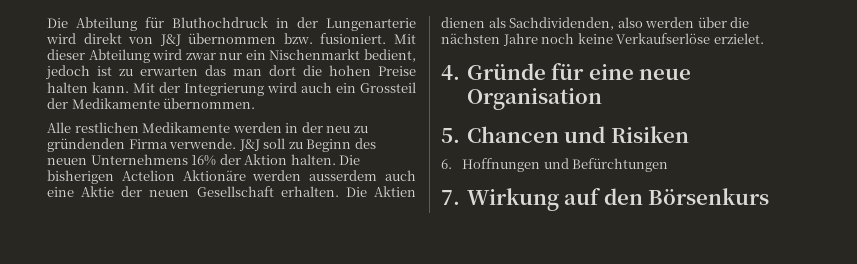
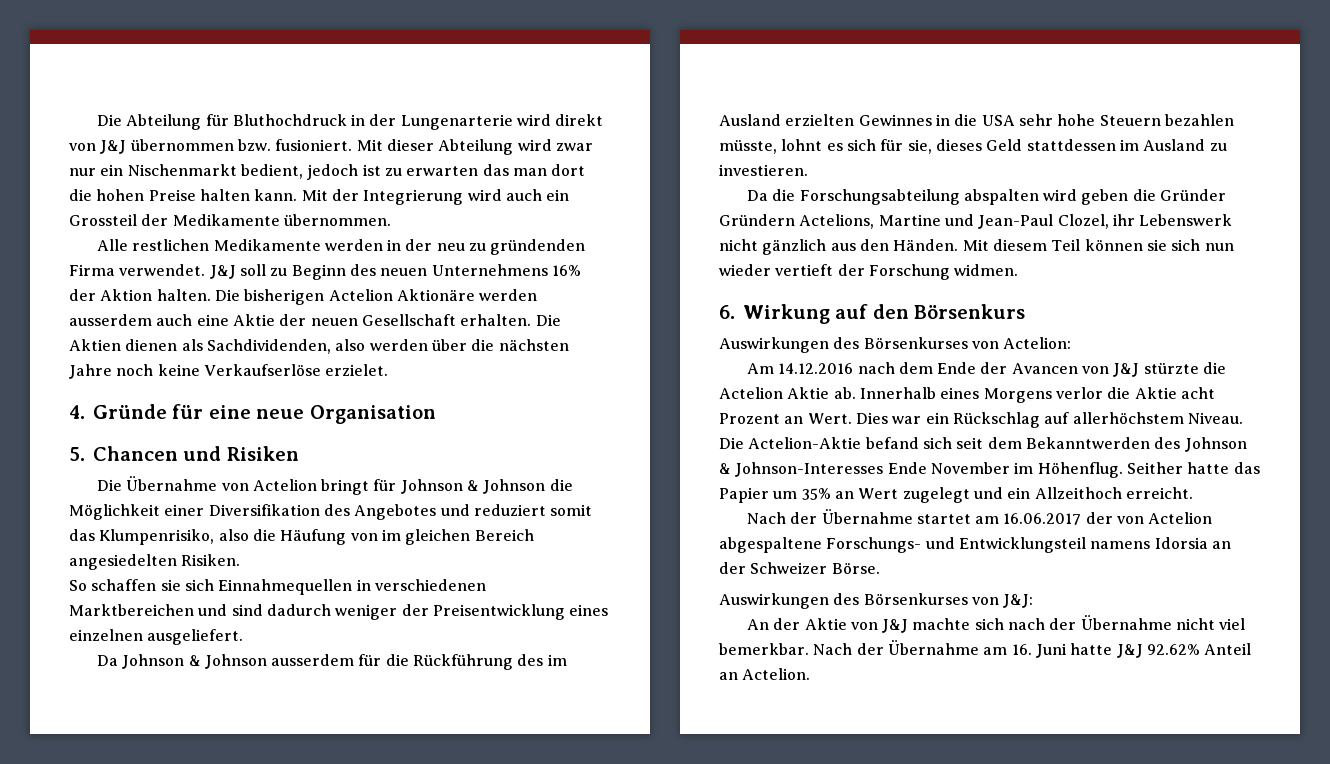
- Alle restlichen Medikamente werden in der neu zu gründenden Firma verwende.
+ Alle restlichen Medikamente werden in der neu zu gründenden Firma verwendet.
- 6. Hoffnungen und Befürchtungen
- 7. Wirkung auf den Börsenkurs
+ Die Übernahme von Actelion bringt für Johnson & Johnson die Möglichkeit einer Diversifikation des Angebotes und reduziert somit das Klumpenrisiko, also die Häufung von im gleichen Bereich angesiedelten Risiken.
+ So schaffen sie sich Einnahmequellen in verschiedenen Marktbereichen und sind dadurch weniger der Preisentwicklung eines einzelnen ausgeliefert.
+ Da Johnson & Johnson ausserdem für die Rückführung des im Ausland erzielten Gewinnes in die USA sehr hohe Steuern bezahlen müsste, lohnt es sich für sie, dieses Geld stattdessen im Ausland zu investieren.
+ Da die Forschungsabteilung abspalten wird geben die Gründer Gründern Actelions, Martine und Jean-Paul Clozel, ihr Lebenswerk nicht gänzlich aus den Händen. Mit diesem Teil können sie sich nun wieder vertieft der Forschung widmen.
+ 6. Wirkung auf den Börsenkurs
+ Auswirkungen des Börsenkurses von Actelion:
+ Am 14.12.2016 nach dem Ende der Avancen von J&J stürzte die Actelion Aktie ab. Innerhalb eines Morgens verlor die Aktie acht Prozent an Wert. Dies war ein Rückschlag auf allerhöchstem Niveau. Die Actelion-Aktie befand sich seit dem Bekanntwerden des Johnson & Johnson-Interesses Ende November im Höhenflug. Seither hatte das Papier um 35% an Wert zugelegt und ein Allzeithoch erreicht.
+ Nach der Übernahme startet am 16.06.2017 der von Actelion abgespaltene Forschungs- und Entwicklungsteil namens Idorsia an der Schweizer Börse.
+ Auswirkungen des Börsenkurses von J&J:
+ An der Aktie von J&J machte sich nach der Übernahme nicht viel bemerkbar. Nach der Übernahme am 16. Juni hatte J&J 92.62% Anteil an Actelion.

